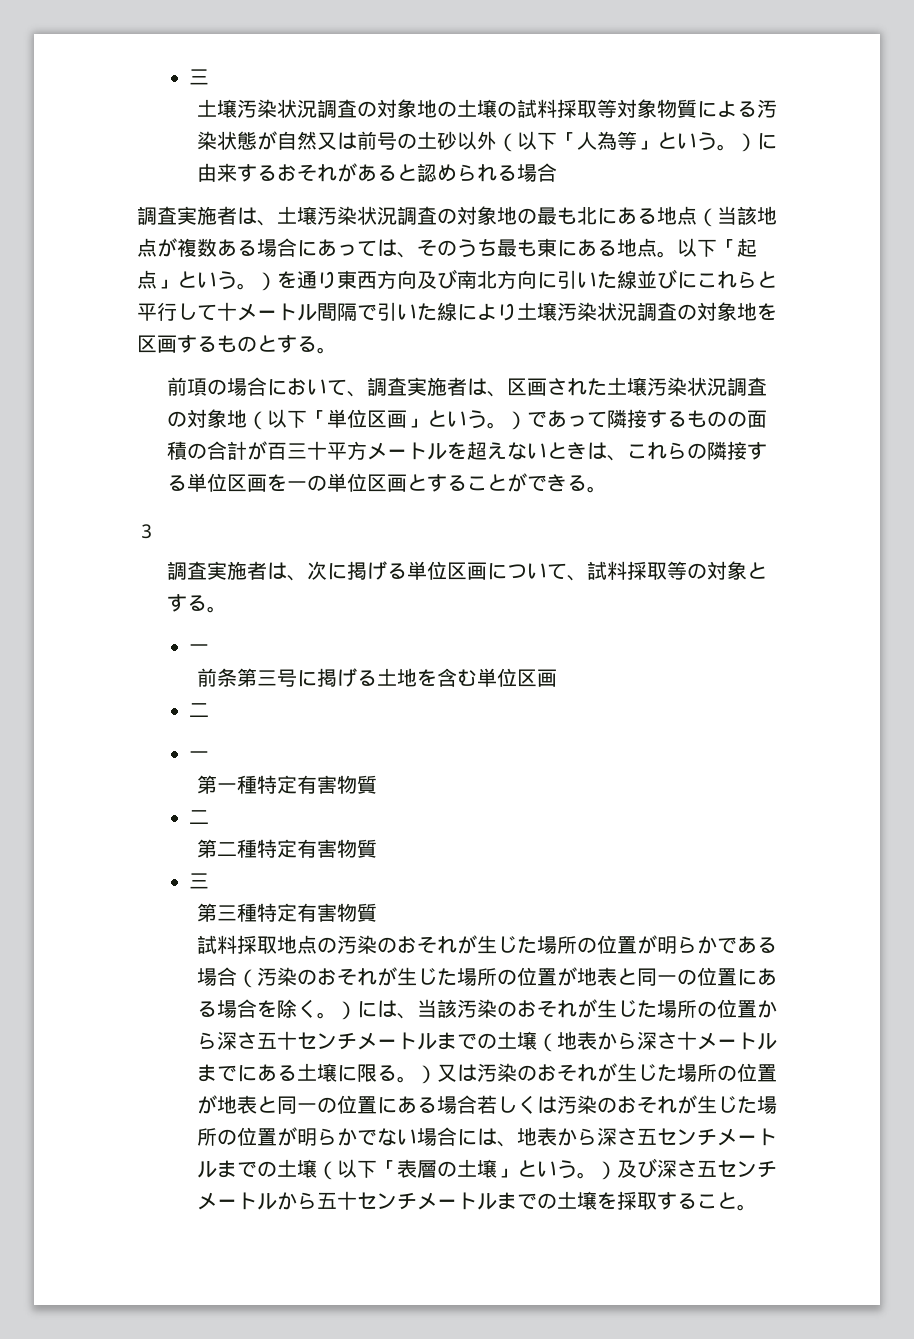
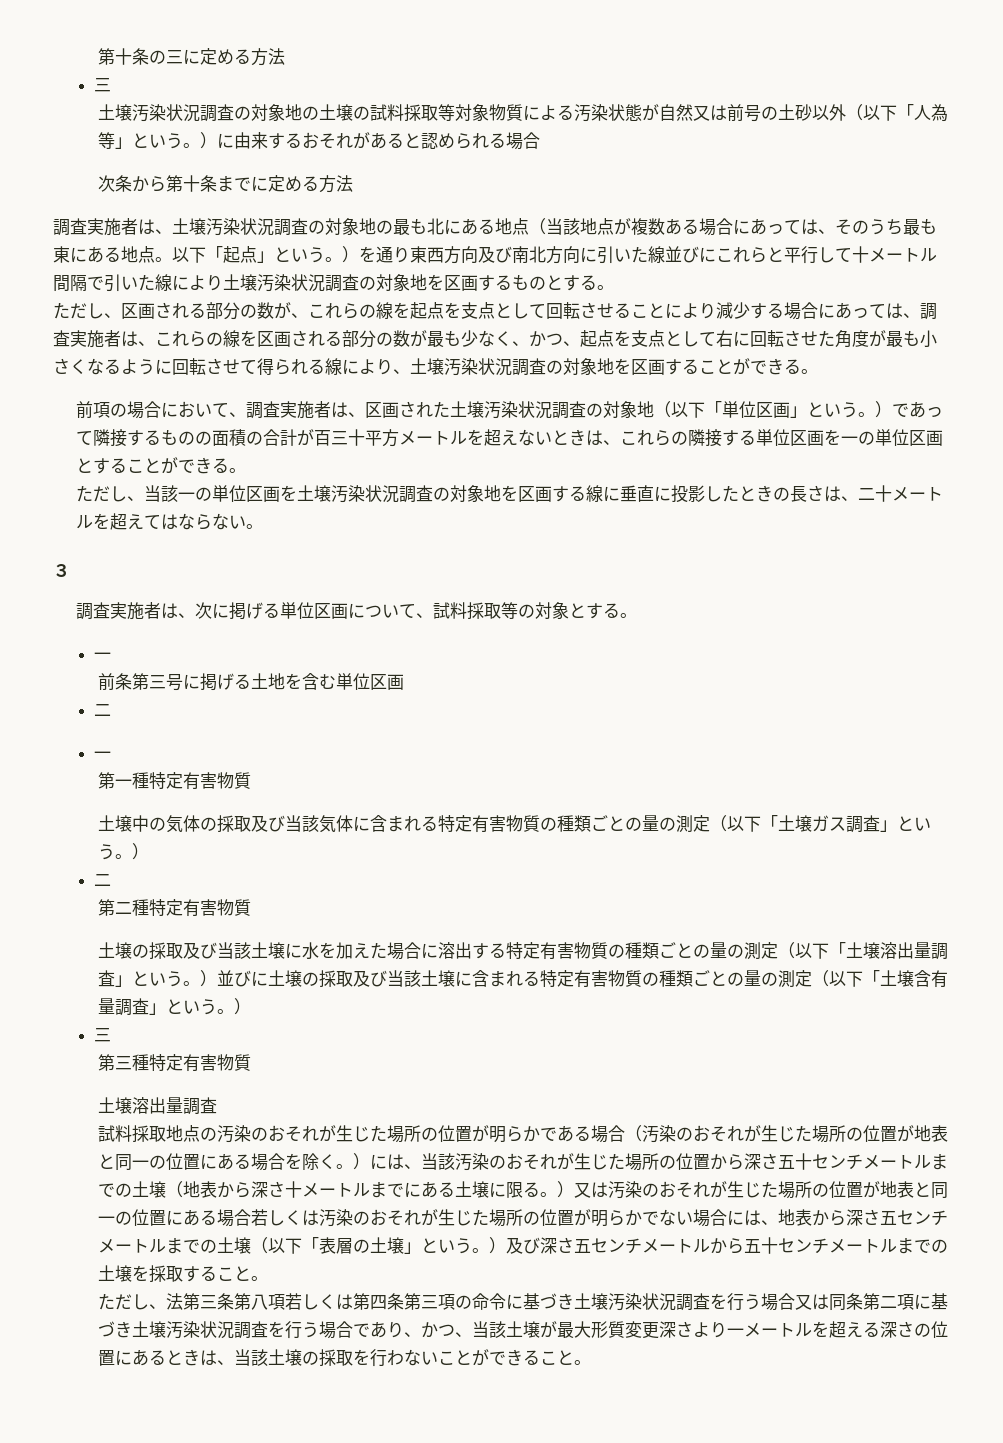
+ 第十条の三に定める方法
+ 次条から第十条までに定める方法
+ ただし、区画される部分の数が、これらの線を起点を支点として回転させることにより減少する場合にあっては、調査実施者は、これらの線を区画される部分の数が最も少なく、かつ、起点を支点として右に回転させた角度が最も小さくなるように回転させて得られる線により、土壌汚染状況調査の対象地を区画することができる。
+ ただし、当該一の単位区画を土壌汚染状況調査の対象地を区画する線に垂直に投影したときの長さは、二十メートルを超えてはならない。
+ 土壌中の気体の採取及び当該気体に含まれる特定有害物質の種類ごとの量の測定（以下「土壌ガス調査」という。）
+ 土壌の採取及び当該土壌に水を加えた場合に溶出する特定有害物質の種類ごとの量の測定（以下「土壌溶出量調査」という。）並びに土壌の採取及び当該土壌に含まれる特定有害物質の種類ごとの量の測定（以下「土壌含有量調査」という。）
  第三種特定有害物質
+ 土壌溶出量調査
+ ただし、法第三条第八項若しくは第四条第三項の命令に基づき土壌汚染状況調査を行う場合又は同条第二項に基づき土壌汚染状況調査を行う場合であり、かつ、当該土壌が最大形質変更深さより一メートルを超える深さの位置にあるときは、当該土壌の採取を行わないことができること。

